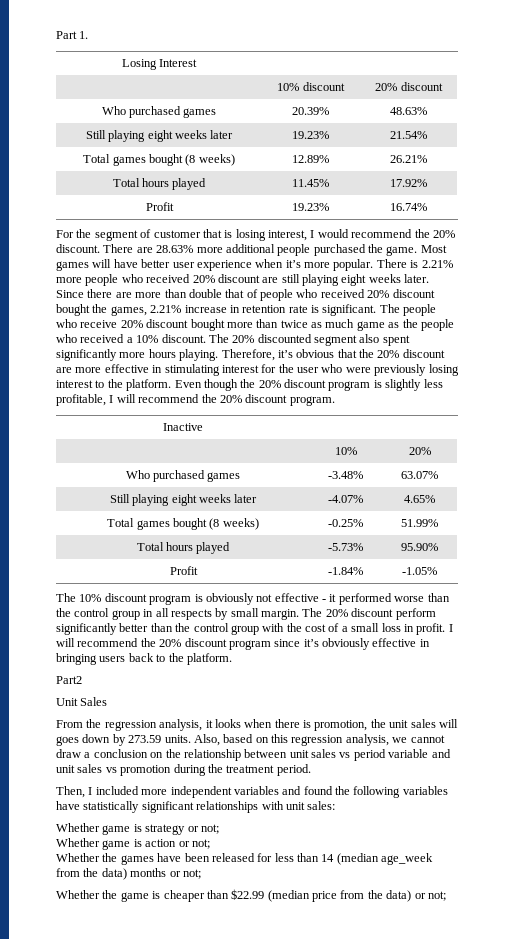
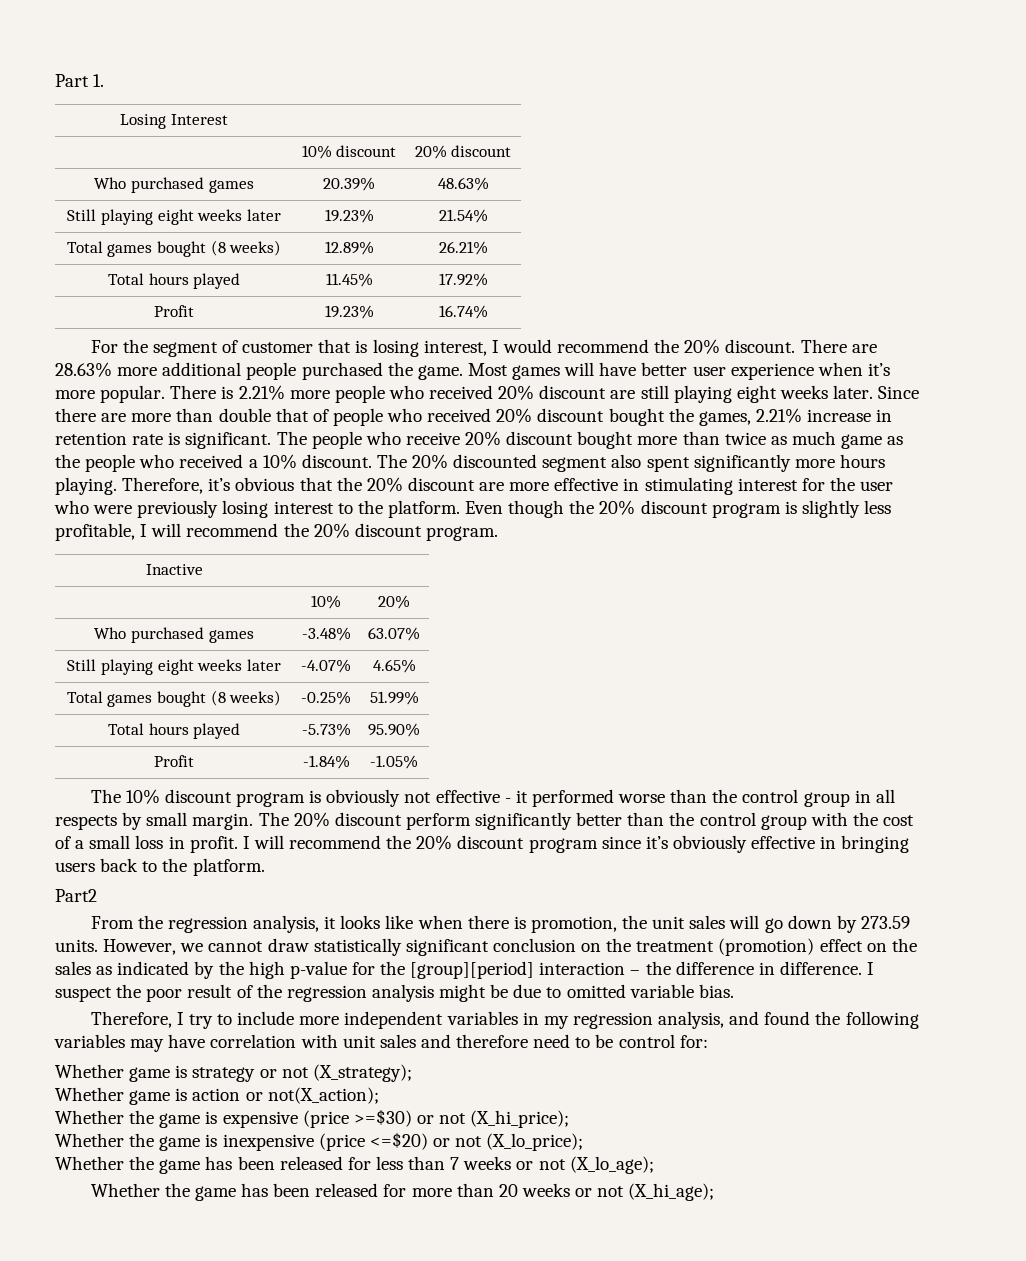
- Unit Sales
- From the regression analysis, it looks when there is promotion, the unit sales will goes down by 273.59 units.
+ From the regression analysis, it looks like when there is promotion, the unit sales will go down by 273.59 units.
- Also, based on this regression analysis, we cannot draw a conclusion on the relationship between unit sales vs period variable and unit sales vs promotion during the treatment period.
- Then, I included more independent variables and found the following variables have statistically significant relationships with unit sales:
+ However, we cannot draw statistically significant conclusion on the treatment (promotion) effect on the sales as indicated by the high p-value for the [group][period] interaction – the difference in difference. I suspect the poor result of the regression analysis might be due to omitted variable bias.
+ Therefore, I try to include more independent variables in my regression analysis, and found the following variables may have correlation with unit sales and therefore need to be control for:
- Whether game is strategy or not;
+ Whether game is strategy or not (X_strategy);
- Whether game is action or not;
- Whether the games have been released for less than 14 (median age_week from the data) months or not;
- Whether the game is cheaper than $22.99 (median price from the data) or not;
+ Whether game is action or not(X_action);
+ Whether the game is expensive (price >=$30) or not (X_hi_price);
+ Whether the game is inexpensive (price <=$20) or not (X_lo_price);
+ Whether the game has been released for less than 7 weeks or not (X_lo_age);
+ Whether the game has been released for more than 20 weeks or not (X_hi_age);

